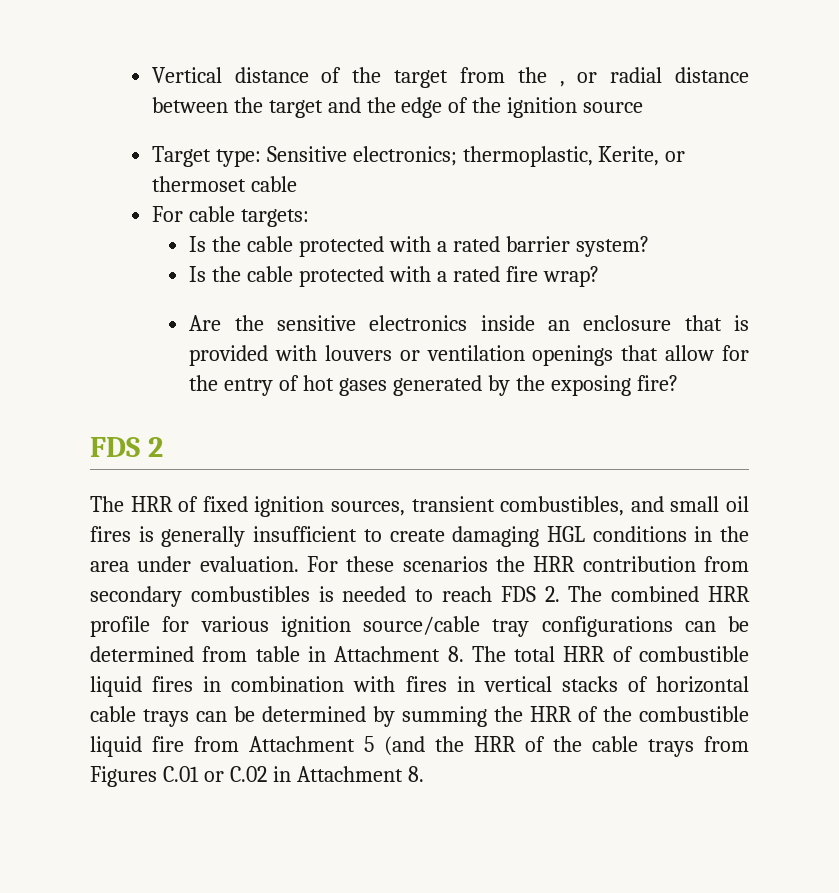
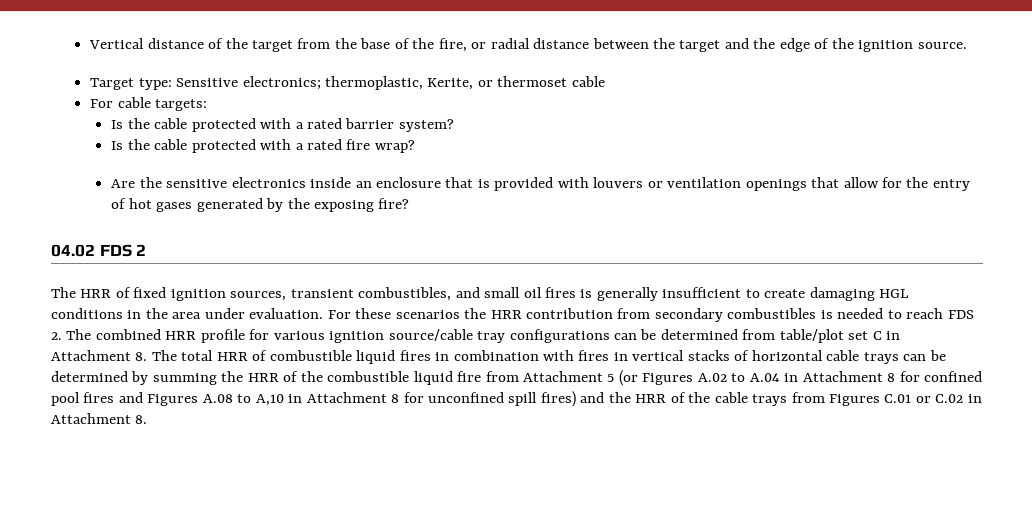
- Vertical distance of the target from the , or radial distance between the target and the edge of the ignition source
+ Vertical distance of the target from the base of the fire, or radial distance between the target and the edge of the ignition source.
- FDS 2
+ 04.02 FDS 2
- For these scenarios the HRR contribution from secondary combustibles is needed to reach FDS 2. The combined HRR profile for various ignition source/cable tray configurations can be determined from table in Attachment 8. The total HRR of combustible liquid fires in combination with fires in vertical stacks of horizontal cable trays can be determined by summing the HRR of the combustible liquid fire from Attachment 5 (and the HRR of the cable trays from Figures C.01 or C.02 in Attachment 8.
+ For these scenarios the HRR contribution from secondary combustibles is needed to reach FDS 2. The combined HRR profile for various ignition source/cable tray configurations can be determined from table/plot set C in Attachment 8. The total HRR of combustible liquid fires in combination with fires in vertical stacks of horizontal cable trays can be determined by summing the HRR of the combustible liquid fire from Attachment 5 (or Figures A.02 to A.04 in Attachment 8 for confined pool fires and Figures A.08 to A,10 in Attachment 8 for unconfined spill fires) and the HRR of the cable trays from Figures C.01 or C.02 in Attachment 8.

